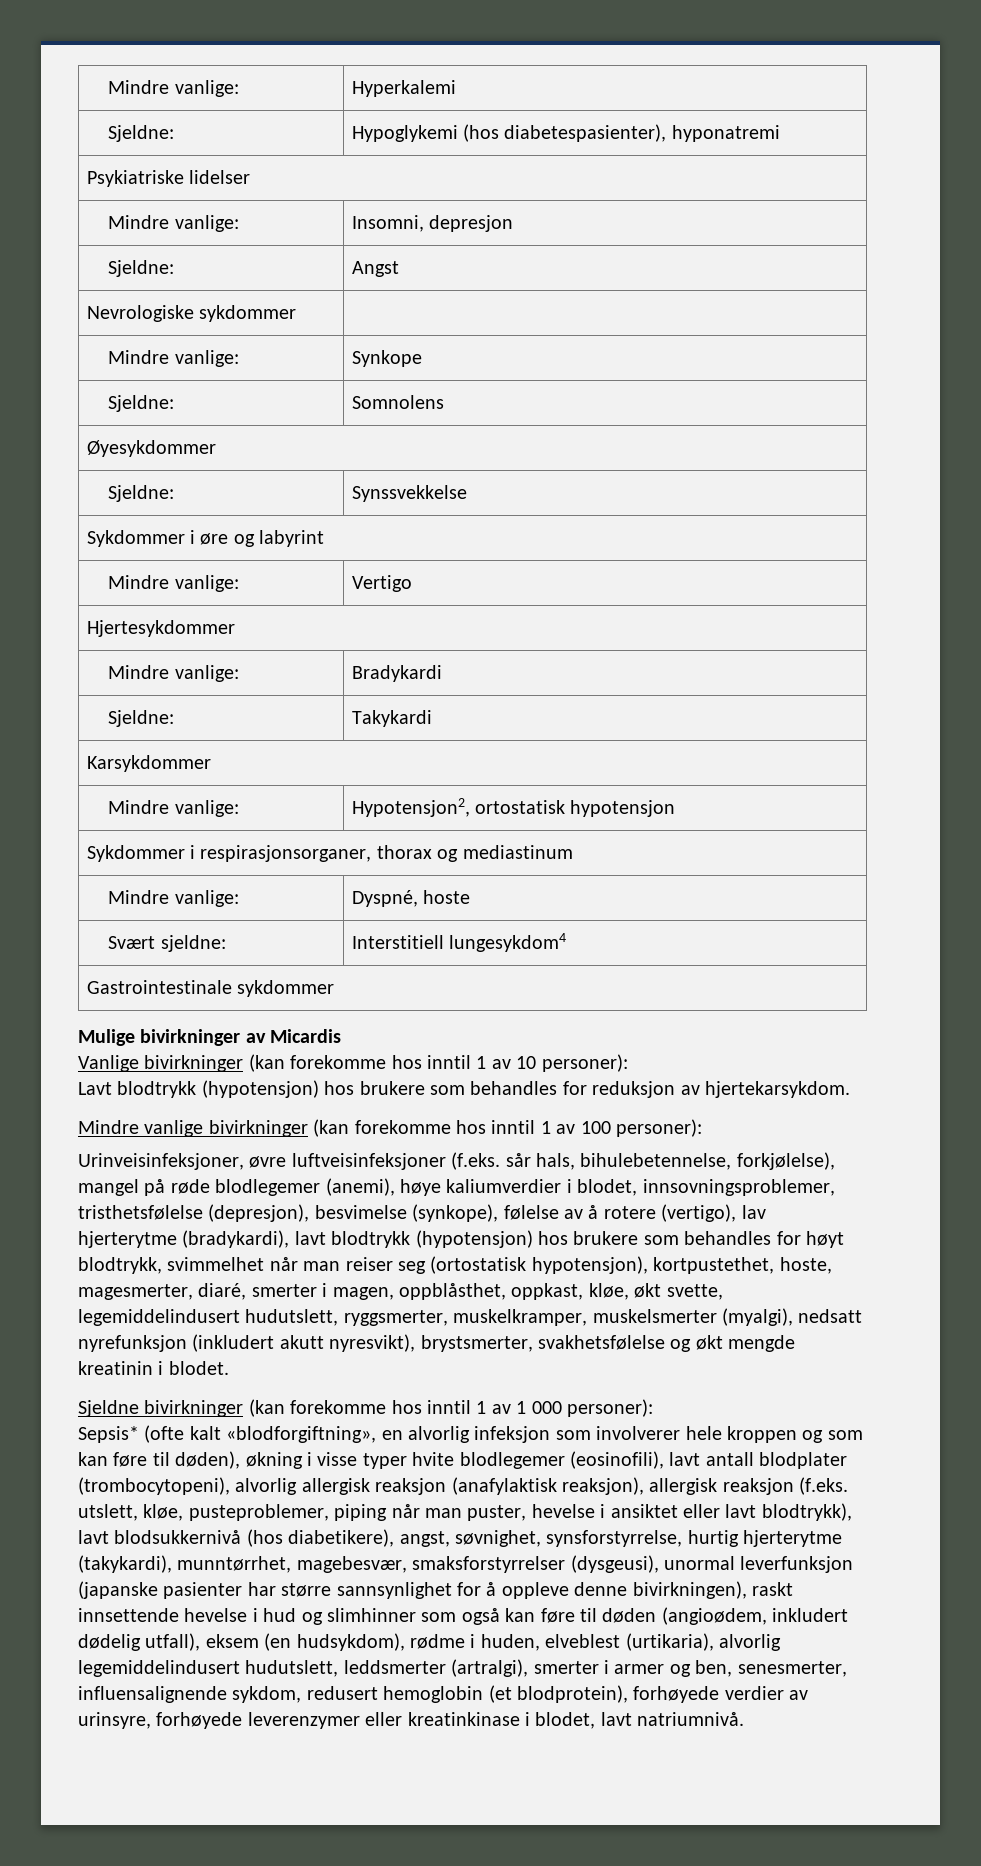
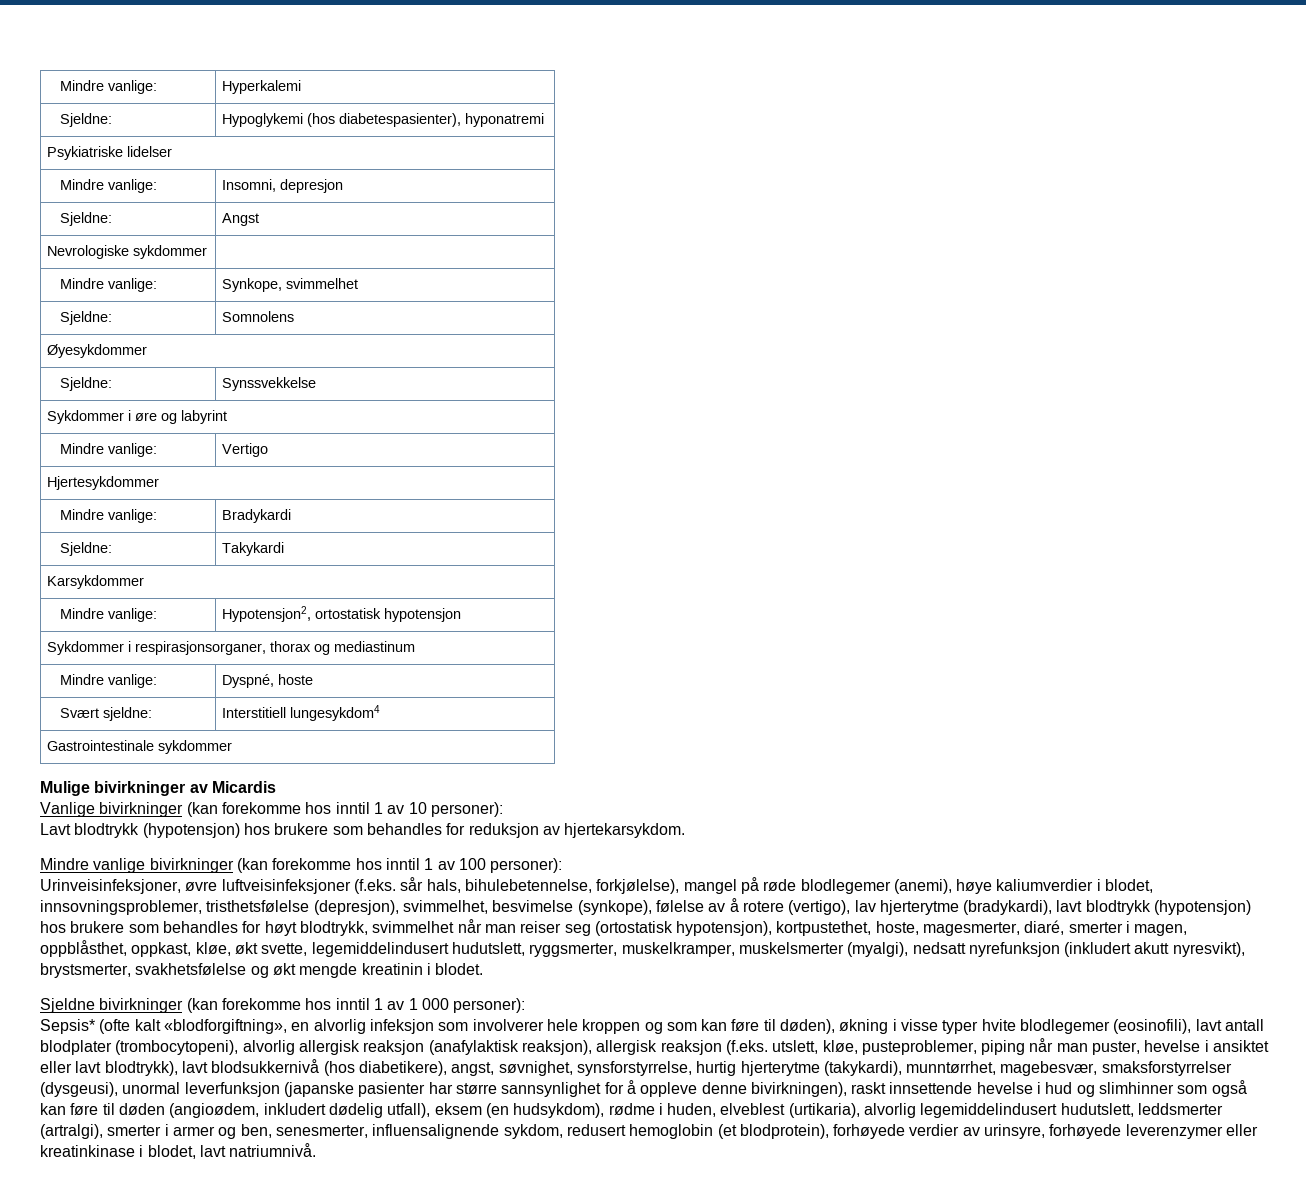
- Mindre vanlige: | Synkope
+ Mindre vanlige: | Synkope, svimmelhet
- Urinveisinfeksjoner, øvre luftveisinfeksjoner (f.eks. sår hals, bihulebetennelse, forkjølelse), mangel på røde blodlegemer (anemi), høye kaliumverdier i blodet, innsovningsproblemer, tristhetsfølelse (depresjon), besvimelse (synkope), følelse av å rotere (vertigo), lav hjerterytme (bradykardi), lavt blodtrykk (hypotensjon) hos brukere som behandles for høyt blodtrykk, svimmelhet når man reiser seg (ortostatisk hypotensjon), kortpustethet, hoste, magesmerter, diaré, smerter i magen, oppblåsthet, oppkast, kløe, økt svette, legemiddelindusert hudutslett, ryggsmerter, muskelkramper, muskelsmerter (myalgi), nedsatt nyrefunksjon (inkludert akutt nyresvikt), brystsmerter, svakhetsfølelse og økt mengde kreatinin i blodet.
+ Urinveisinfeksjoner, øvre luftveisinfeksjoner (f.eks. sår hals, bihulebetennelse, forkjølelse), mangel på røde blodlegemer (anemi), høye kaliumverdier i blodet, innsovningsproblemer, tristhetsfølelse (depresjon), svimmelhet, besvimelse (synkope), følelse av å rotere (vertigo), lav hjerterytme (bradykardi), lavt blodtrykk (hypotensjon) hos brukere som behandles for høyt blodtrykk, svimmelhet når man reiser seg (ortostatisk hypotensjon), kortpustethet, hoste, magesmerter, diaré, smerter i magen, oppblåsthet, oppkast, kløe, økt svette, legemiddelindusert hudutslett, ryggsmerter, muskelkramper, muskelsmerter (myalgi), nedsatt nyrefunksjon (inkludert akutt nyresvikt), brystsmerter, svakhetsfølelse og økt mengde kreatinin i blodet.

